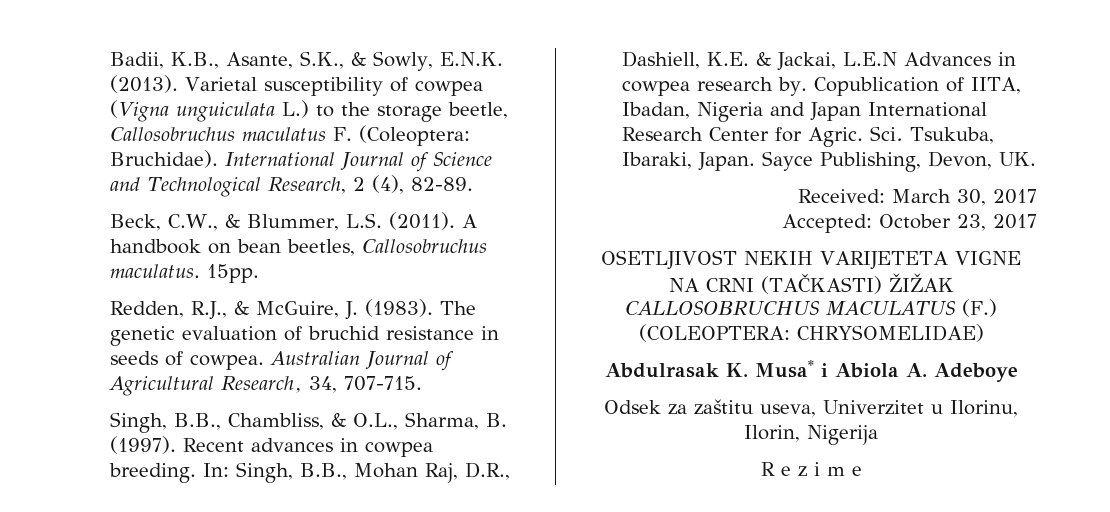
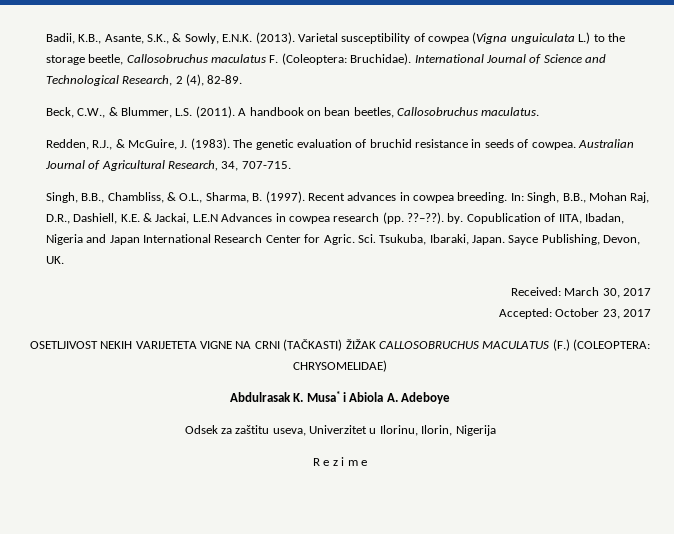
- 15pp.
- In: Singh, B.B., Mohan Raj, D.R., Dashiell, K.E. & Jackai, L.E.N Advances in cowpea research by.
+ In: Singh, B.B., Mohan Raj, D.R., Dashiell, K.E. & Jackai, L.E.N Advances in cowpea research (pp. ??–??). by.

